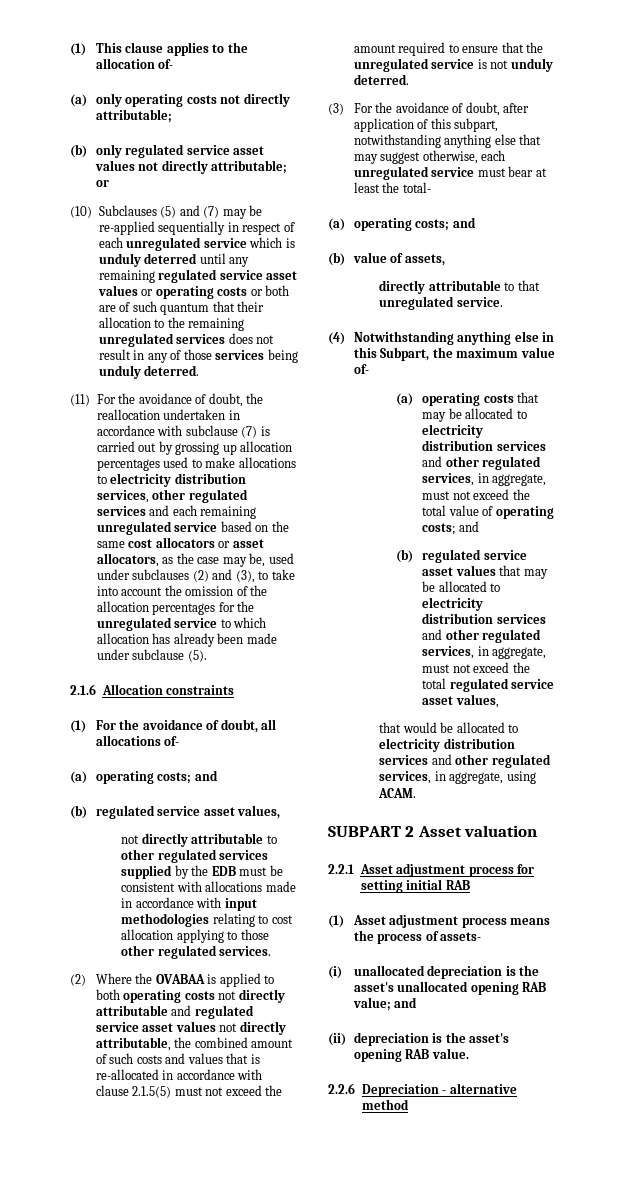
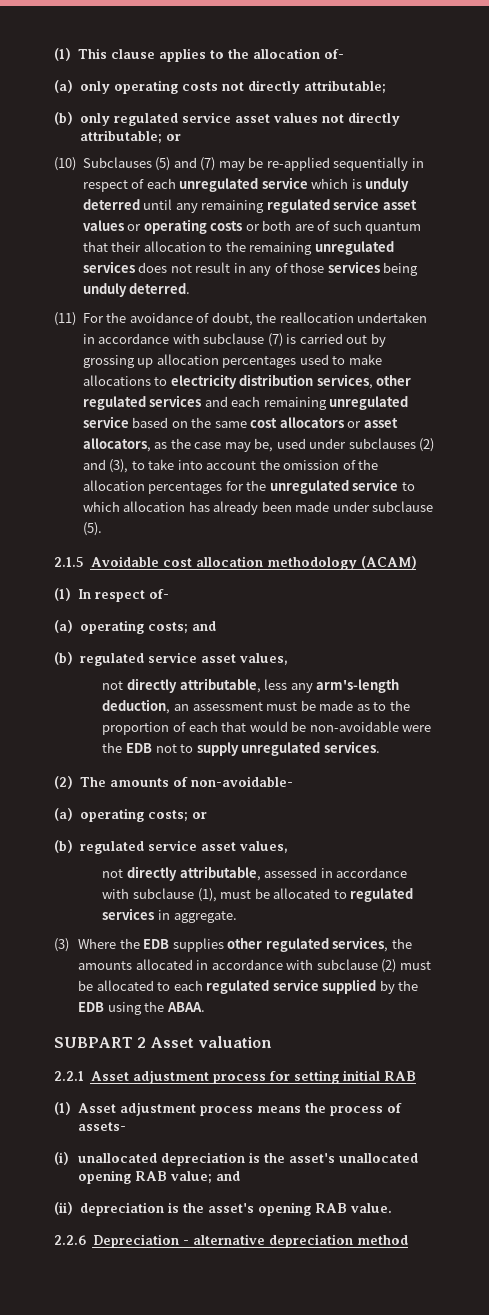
- 2.1.6 Allocation constraints
- (1) For the avoidance of doubt, all allocations of-
+ 2.1.5 Avoidable cost allocation methodology (ACAM)
+ (1) In respect of-
- not directly attributable to other regulated services supplied by the EDB must be consistent with allocations made in accordance with input methodologies relating to cost allocation applying to those other regulated services.
- (2) Where the OVABAA is applied to both operating costs not directly attributable and regulated service asset values not directly attributable, the combined amount of such costs and values that is re-allocated in accordance with clause 2.1.5(5) must not exceed the amount required to ensure that the unregulated service is not unduly deterred.
- (3) For the avoidance of doubt, after application of this subpart, notwithstanding anything else that may suggest otherwise, each unregulated service must bear at least the total-
- (a) operating costs; and
- (b) value of assets,
- directly attributable to that unregulated service.
- (4) Notwithstanding anything else in this Subpart, the maximum value of-
- (a) operating costs that may be allocated to electricity distribution services and other regulated services, in aggregate, must not exceed the total value of operating costs; and
- (b) regulated service asset values that may be allocated to electricity distribution services and other regulated services, in aggregate, must not exceed the total regulated service asset values,
- that would be allocated to electricity distribution services and other regulated services, in aggregate, using ACAM.
+ not directly attributable, less any arm's-length deduction, an assessment must be made as to the proportion of each that would be non-avoidable were the EDB not to supply unregulated services.
+ (2) The amounts of non-avoidable-
+ (a) operating costs; or
+ (b) regulated service asset values,
+ not directly attributable, assessed in accordance with subclause (1), must be allocated to regulated services in aggregate.
+ (3) Where the EDB supplies other regulated services, the amounts allocated in accordance with subclause (2) must be allocated to each regulated service supplied by the EDB using the ABAA.
- 2.2.6 Depreciation - alternative method
+ 2.2.6 Depreciation - alternative depreciation method

